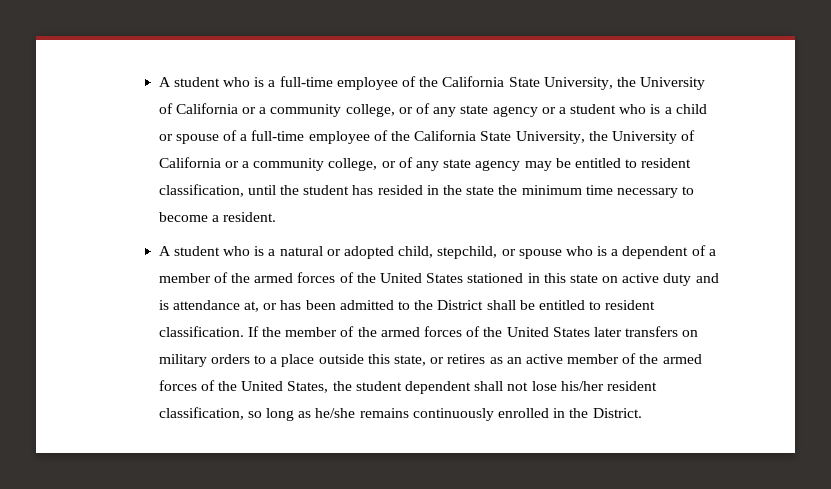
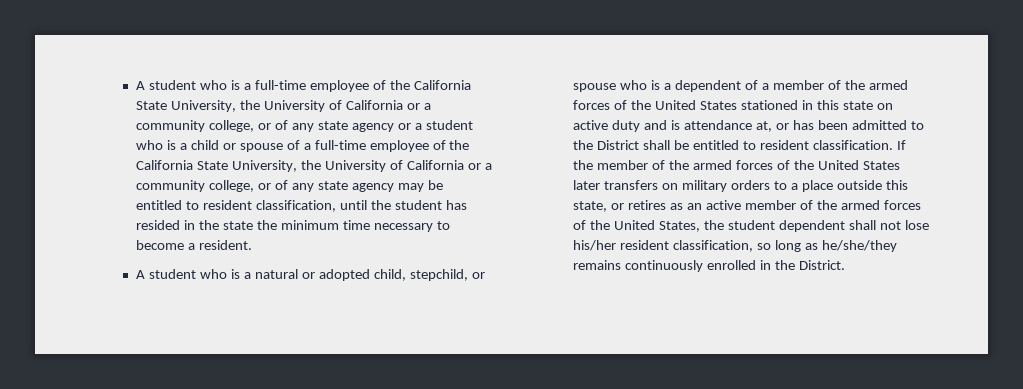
- If the member of the armed forces of the United States later transfers on military orders to a place outside this state, or retires as an active member of the armed forces of the United States, the student dependent shall not lose his/her resident classification, so long as he/she remains continuously enrolled in the District.
+ If the member of the armed forces of the United States later transfers on military orders to a place outside this state, or retires as an active member of the armed forces of the United States, the student dependent shall not lose his/her resident classification, so long as he/she/they remains continuously enrolled in the District.

